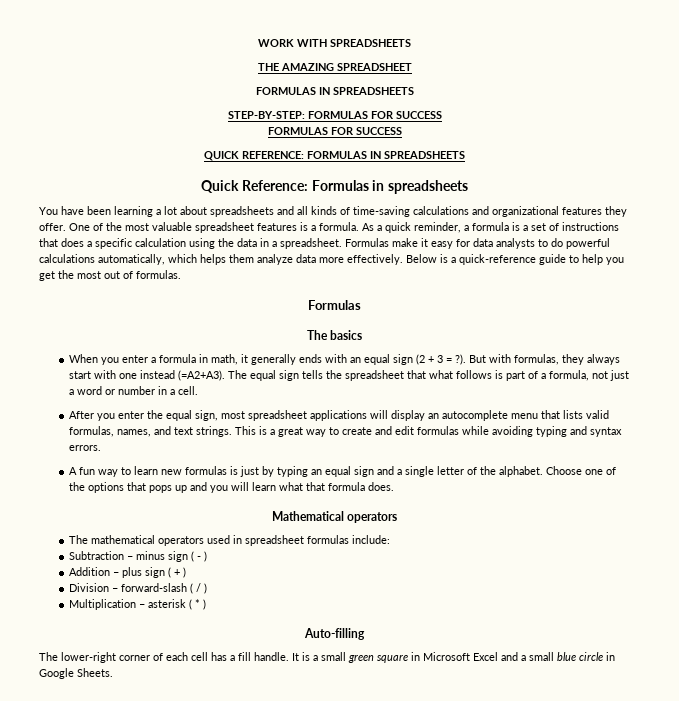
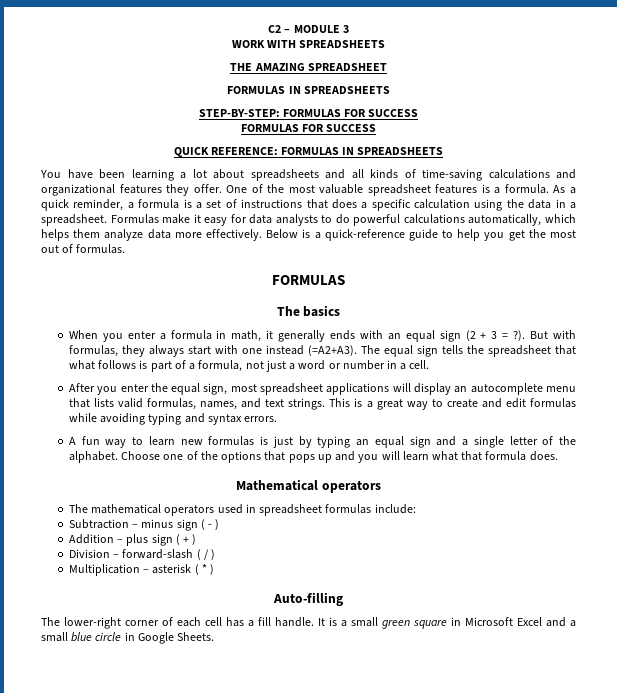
+ C2 – MODULE 3
- Quick Reference: Formulas in spreadsheets
  Below is a quick-reference guide to help you get the most out of formulas.
- Formulas
+ FORMULAS

